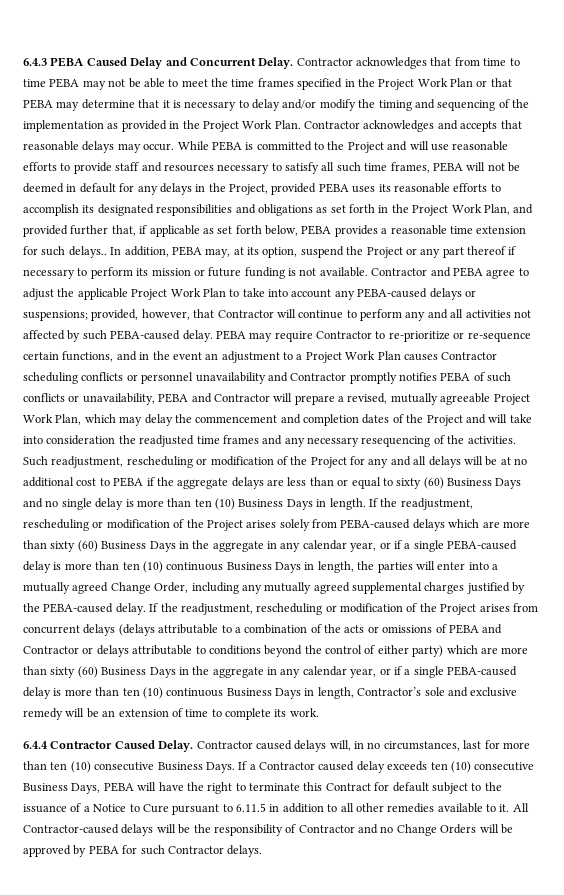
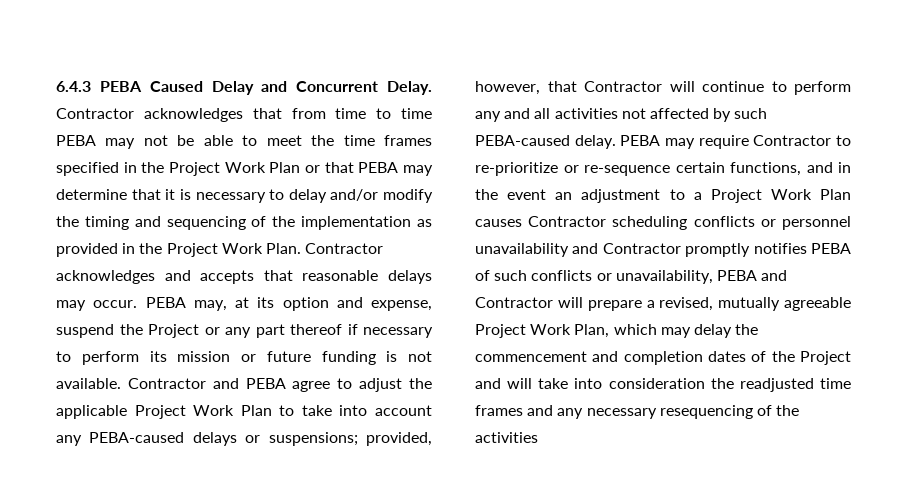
- While PEBA is committed to the Project and will use reasonable efforts to provide staff and resources necessary to satisfy all such time frames, PEBA will not be deemed in default for any delays in the Project, provided PEBA uses its reasonable efforts to accomplish its designated responsibilities and obligations as set forth in the Project Work Plan, and provided further that, if applicable as set forth below, PEBA provides a reasonable time extension for such delays.. In addition, PEBA may, at its option, suspend the Project or any part thereof if necessary to perform its mission or future funding is not available.
+ PEBA may, at its option and expense, suspend the Project or any part thereof if necessary to perform its mission or future funding is not available.
- PEBA may require Contractor to re-prioritize or re-sequence certain functions, and in the event an adjustment to a Project Work Plan causes Contractor scheduling conflicts or personnel unavailability and Contractor promptly notifies PEBA of such conflicts or unavailability, PEBA and Contractor will prepare a revised, mutually agreeable Project Work Plan, which may delay the commencement and completion dates of the Project and will take into consideration the readjusted time frames and any necessary resequencing of the activities. Such readjustment, rescheduling or modification of the Project for any and all delays will be at no additional cost to PEBA if the aggregate delays are less than or equal to sixty (60) Business Days and no single delay is more than ten (10) Business Days in length. If the readjustment, rescheduling or modification of the Project arises solely from PEBA-caused delays which are more than sixty (60) Business Days in the aggregate in any calendar year, or if a single PEBA-caused delay is more than ten (10) continuous Business Days in length, the parties will enter into a mutually agreed Change Order, including any mutually agreed supplemental charges justified by the PEBA-caused delay. If the readjustment, rescheduling or modification of the Project arises from concurrent delays (delays attributable to a combination of the acts or omissions of PEBA and Contractor or delays attributable to conditions beyond the control of either party) which are more than sixty (60) Business Days in the aggregate in any calendar year, or if a single PEBA-caused delay is more than ten (10) continuous Business Days in length, Contractor’s sole and exclusive remedy will be an extension of time to complete its work.
- 6.4.4 Contractor Caused Delay. Contractor caused delays will, in no circumstances, last for more than ten (10) consecutive Business Days. If a Contractor caused delay exceeds ten (10) consecutive Business Days, PEBA will have the right to terminate this Contract for default subject to the issuance of a Notice to Cure pursuant to 6.11.5 in addition to all other remedies available to it. All Contractor-caused delays will be the responsibility of Contractor and no Change Orders will be approved by PEBA for such Contractor delays.
+ PEBA may require Contractor to re-prioritize or re-sequence certain functions, and in the event an adjustment to a Project Work Plan causes Contractor scheduling conflicts or personnel unavailability and Contractor promptly notifies PEBA of such conflicts or unavailability, PEBA and Contractor will prepare a revised, mutually agreeable Project Work Plan, which may delay the commencement and completion dates of the Project and will take into consideration the readjusted time frames and any necessary resequencing of the activities

